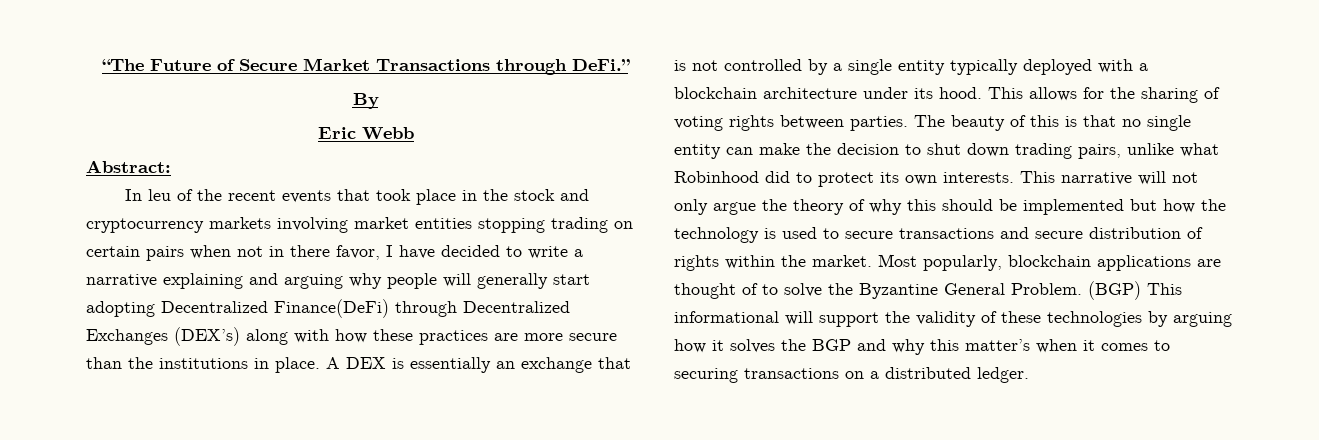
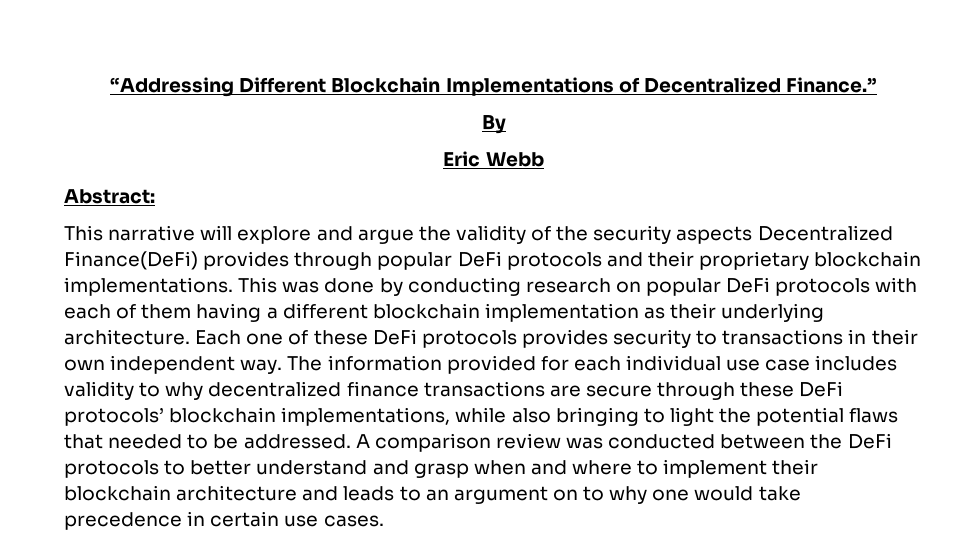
- “The Future of Secure Market Transactions through DeFi.”
+ “Addressing Different Blockchain Implementations of Decentralized Finance.”
  By
  Eric Webb
  Abstract:
- In leu of the recent events that took place in the stock and cryptocurrency markets involving market entities stopping trading on certain pairs when not in there favor, I have decided to write a narrative explaining and arguing why people will generally start adopting Decentralized Finance(DeFi) through Decentralized Exchanges (DEX’s) along with how these practices are more secure than the institutions in place. A DEX is essentially an exchange that is not controlled by a single entity typically deployed with a blockchain architecture under its hood. This allows for the sharing of voting rights between parties. The beauty of this is that no single entity can make the decision to shut down trading pairs, unlike what Robinhood did to protect its own interests. This narrative will not only argue the theory of why this should be implemented but how the technology is used to secure transactions and secure distribution of rights within the market. Most popularly, blockchain applications are thought of to solve the Byzantine General Problem. (BGP) This informational will support the validity of these technologies by arguing how it solves the BGP and why this matter’s when it comes to securing transactions on a distributed ledger.
+ This narrative will explore and argue the validity of the security aspects Decentralized Finance(DeFi) provides through popular DeFi protocols and their proprietary blockchain implementations. This was done by conducting research on popular DeFi protocols with each of them having a different blockchain implementation as their underlying architecture. Each one of these DeFi protocols provides security to transactions in their own independent way. The information provided for each individual use case includes validity to why decentralized finance transactions are secure through these DeFi protocols’ blockchain implementations, while also bringing to light the potential flaws that needed to be addressed. A comparison review was conducted between the DeFi protocols to better understand and grasp when and where to implement their blockchain architecture and leads to an argument on to why one would take precedence in certain use cases.

